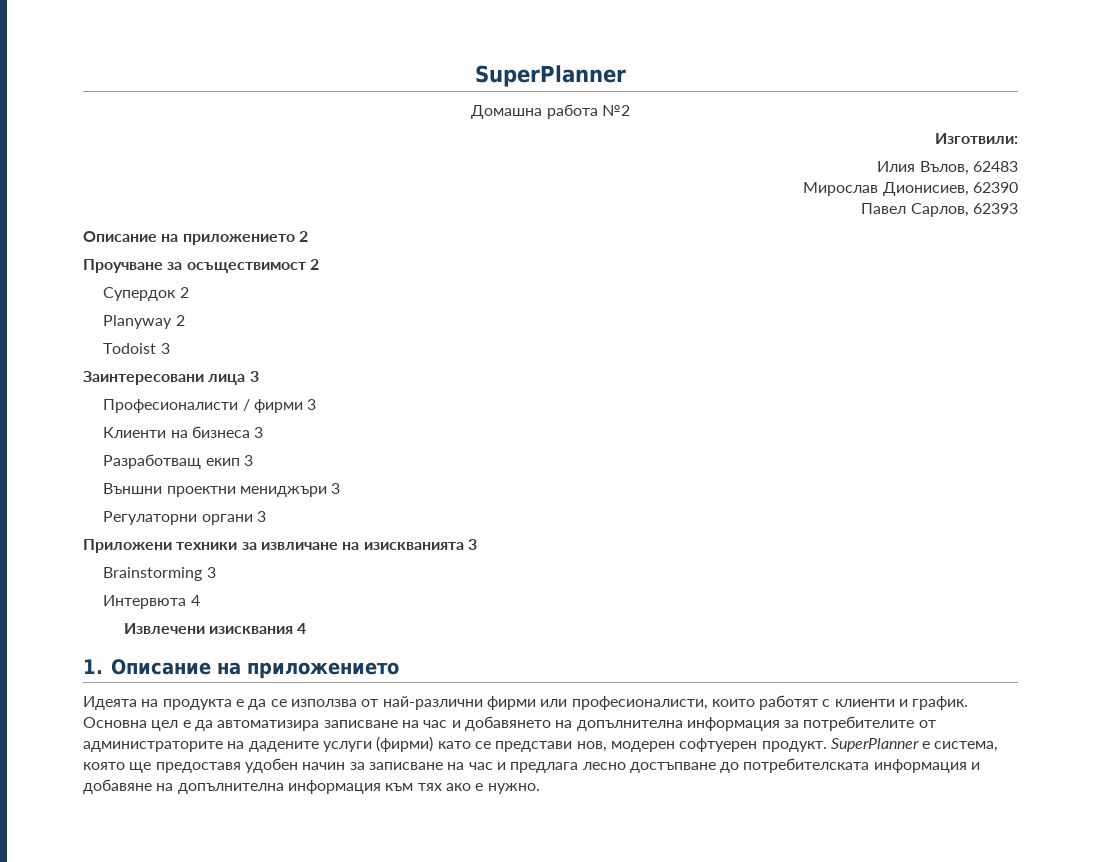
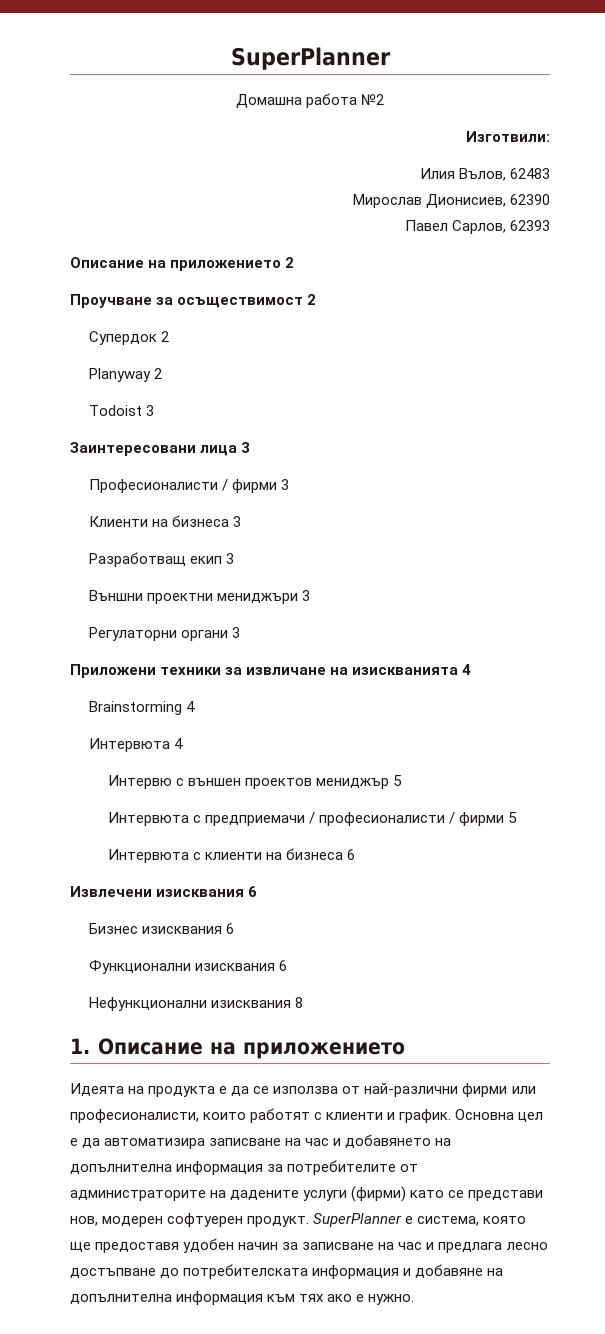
- Приложени техники за извличане на изискванията 3
+ Приложени техники за извличане на изискванията 4
- Brainstorming 3
+ Brainstorming 4
- Извлечени изисквания 4
+ Интервю с външен проектов мениджър 5
+ Интервюта с предприемачи / професионалисти / фирми 5
+ Интервюта с клиенти на бизнеса 6
+ Извлечени изисквания 6
+ Бизнес изисквания 6
+ Функционални изисквания 6
+ Нефункционални изисквания 8

